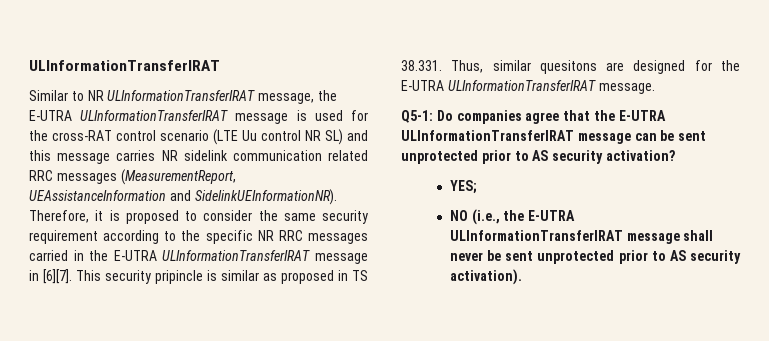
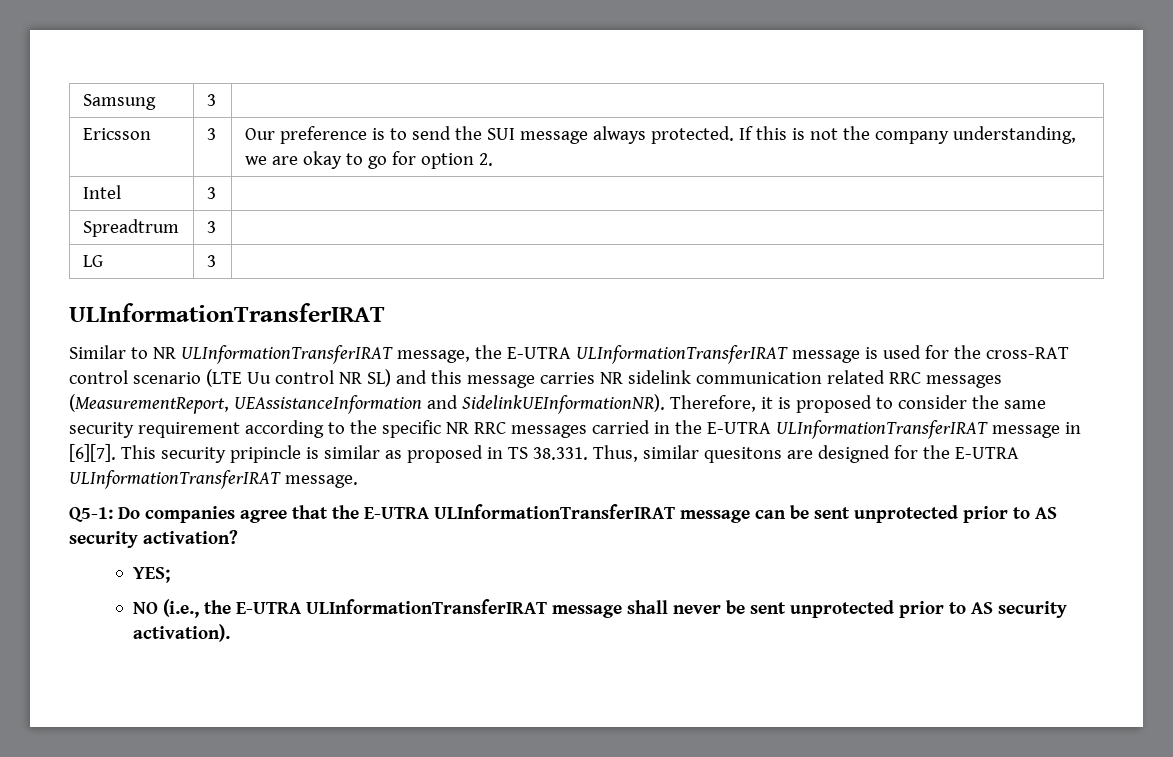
+ Samsung | 3 |
+ Ericsson | 3 | Our preference is to send the SUI message always protected. If this is not the company understanding, we are okay to go for option 2.
+ Intel | 3 |
+ Spreadtrum | 3 |
+ LG | 3 |

